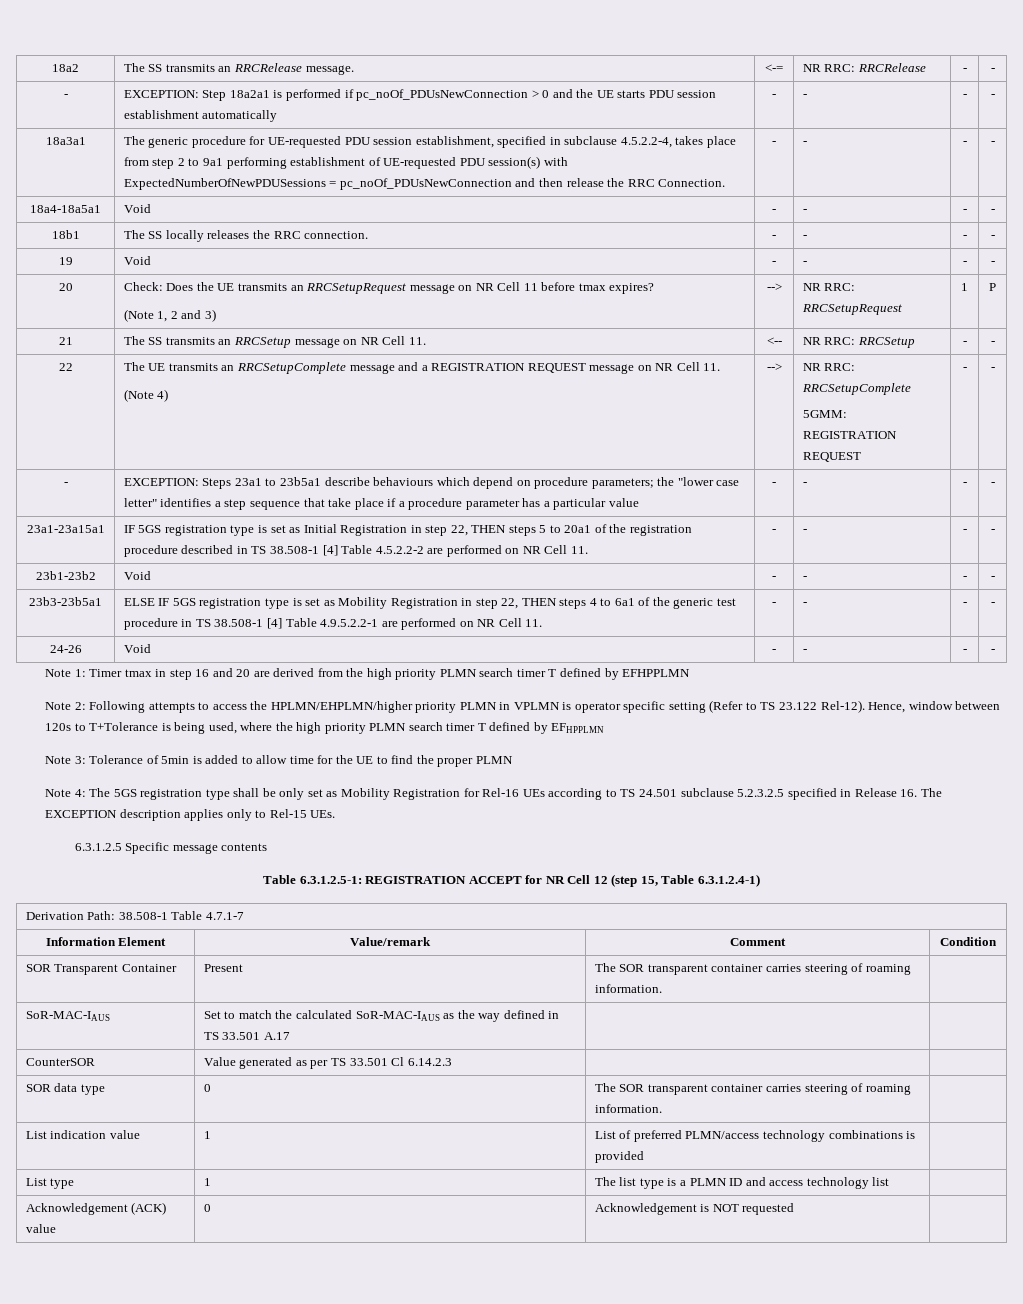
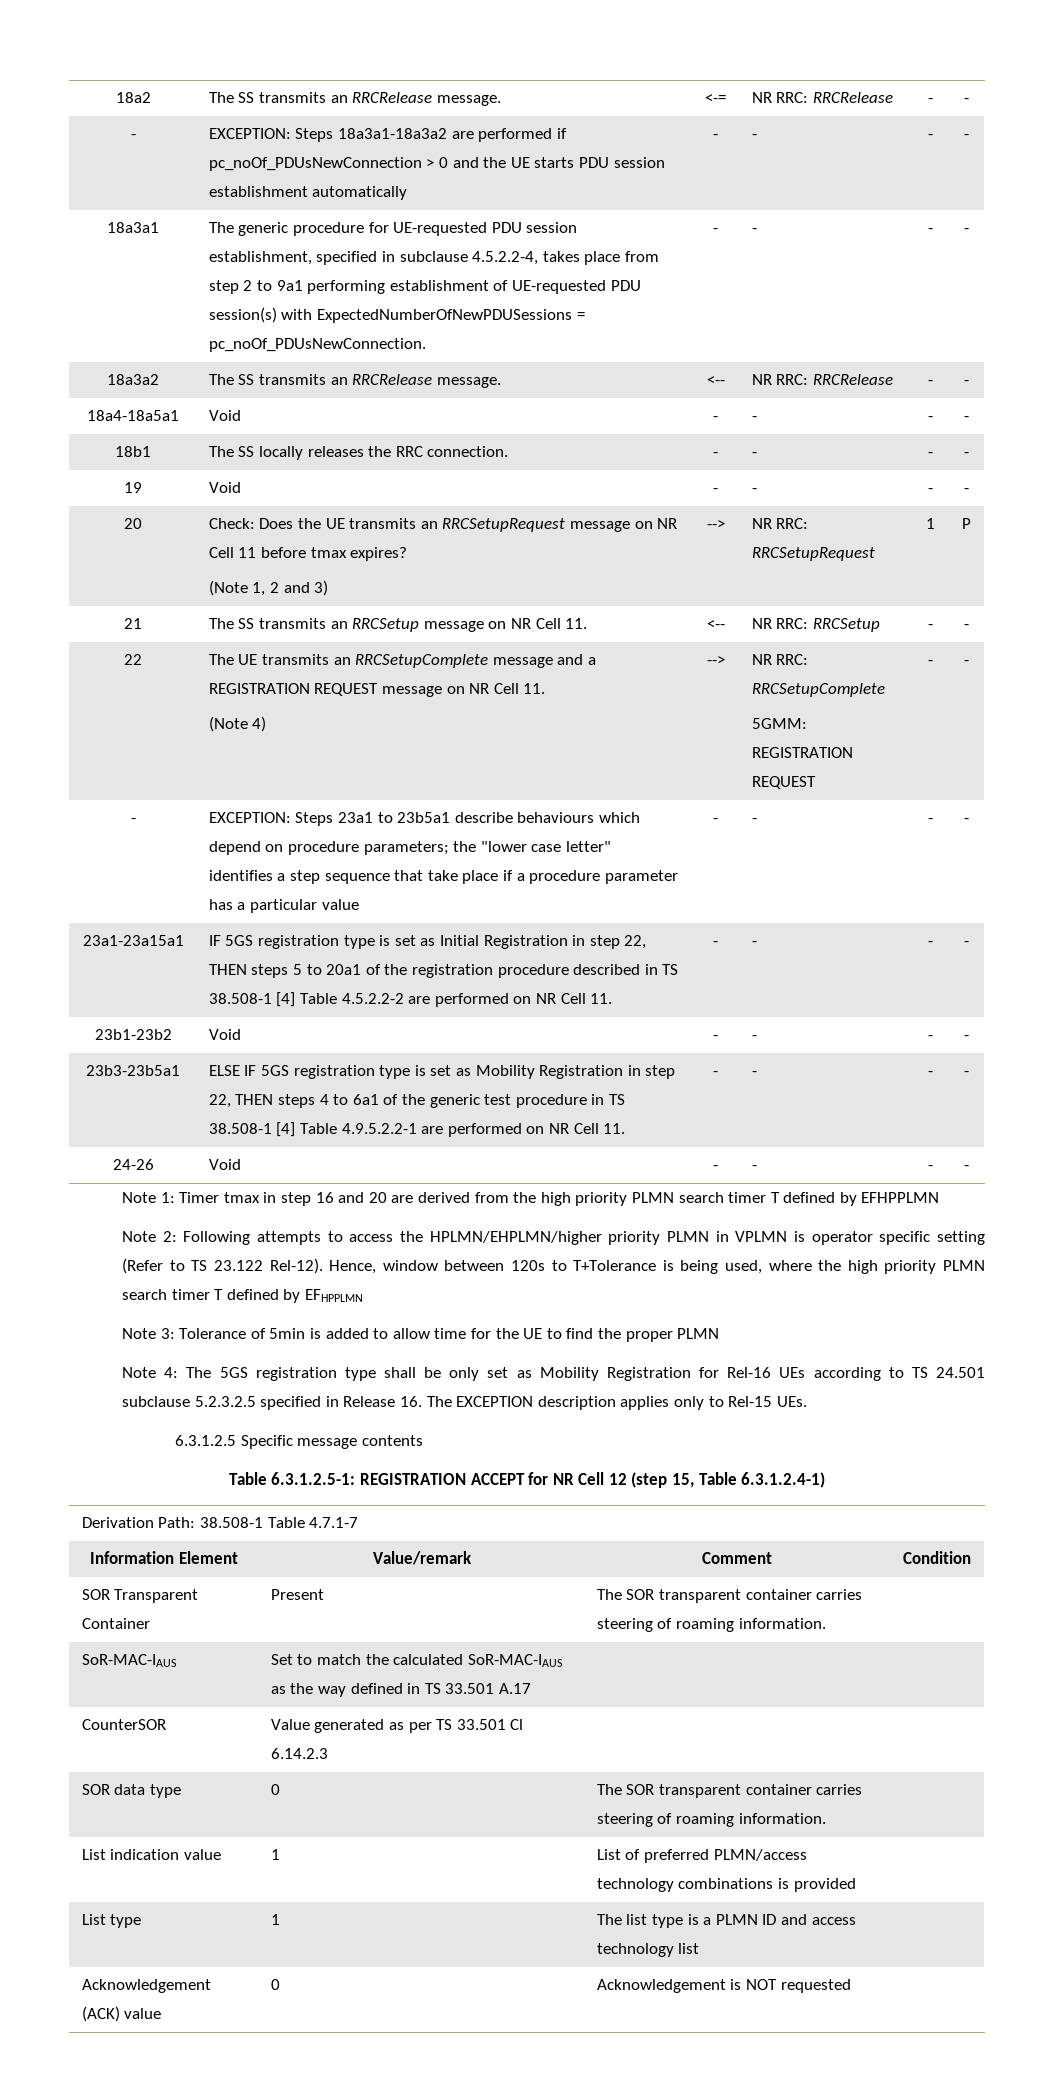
- - | EXCEPTION: Step 18a2a1 is performed if pc_noOf_PDUsNewConnection > 0 and the UE starts PDU session establishment automatically | - | - | - | -
+ - | EXCEPTION: Steps 18a3a1-18a3a2 are performed if pc_noOf_PDUsNewConnection > 0 and the UE starts PDU session establishment automatically | - | - | - | -
- 18a3a1 | The generic procedure for UE-requested PDU session establishment, specified in subclause 4.5.2.2-4, takes place from step 2 to 9a1 performing establishment of UE-requested PDU session(s) with ExpectedNumberOfNewPDUSessions = pc_noOf_PDUsNewConnection and then release the RRC Connection. | - | - | - | -
+ 18a3a1 | The generic procedure for UE-requested PDU session establishment, specified in subclause 4.5.2.2-4, takes place from step 2 to 9a1 performing establishment of UE-requested PDU session(s) with ExpectedNumberOfNewPDUSessions = pc_noOf_PDUsNewConnection. | - | - | - | -
+ 18a3a2 | The SS transmits an RRCRelease message. | <-- | NR RRC: RRCRelease | - | -

